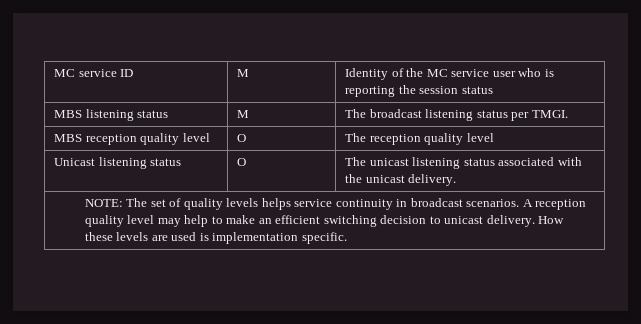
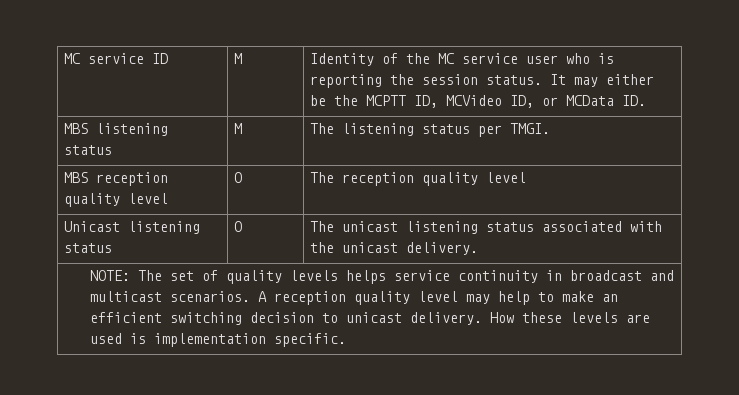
- MC service ID | M | Identity of the MC service user who is reporting the session status
+ MC service ID | M | Identity of the MC service user who is reporting the session status. It may either be the MCPTT ID, MCVideo ID, or MCData ID.
- MBS listening status | M | The broadcast listening status per TMGI.
+ MBS listening status | M | The listening status per TMGI.
- NOTE: The set of quality levels helps service continuity in broadcast scenarios. A reception quality level may help to make an efficient switching decision to unicast delivery. How these levels are used is implementation specific.
+ NOTE: The set of quality levels helps service continuity in broadcast and multicast scenarios. A reception quality level may help to make an efficient switching decision to unicast delivery. How these levels are used is implementation specific.

